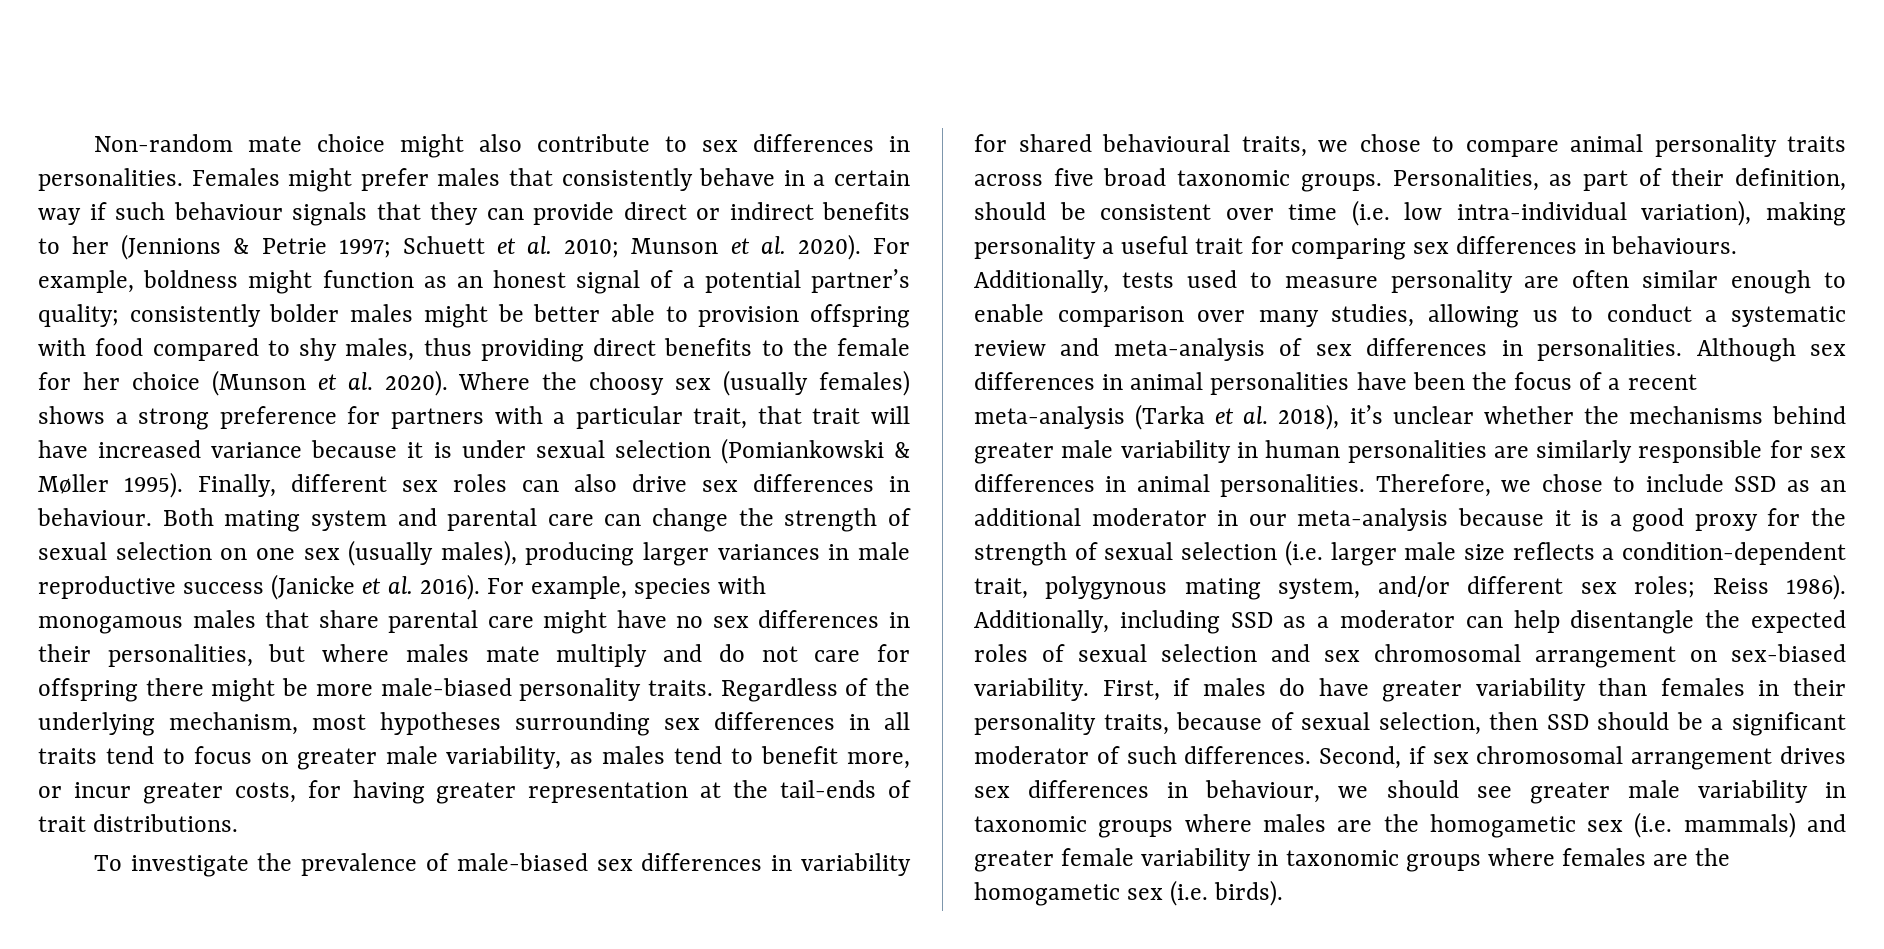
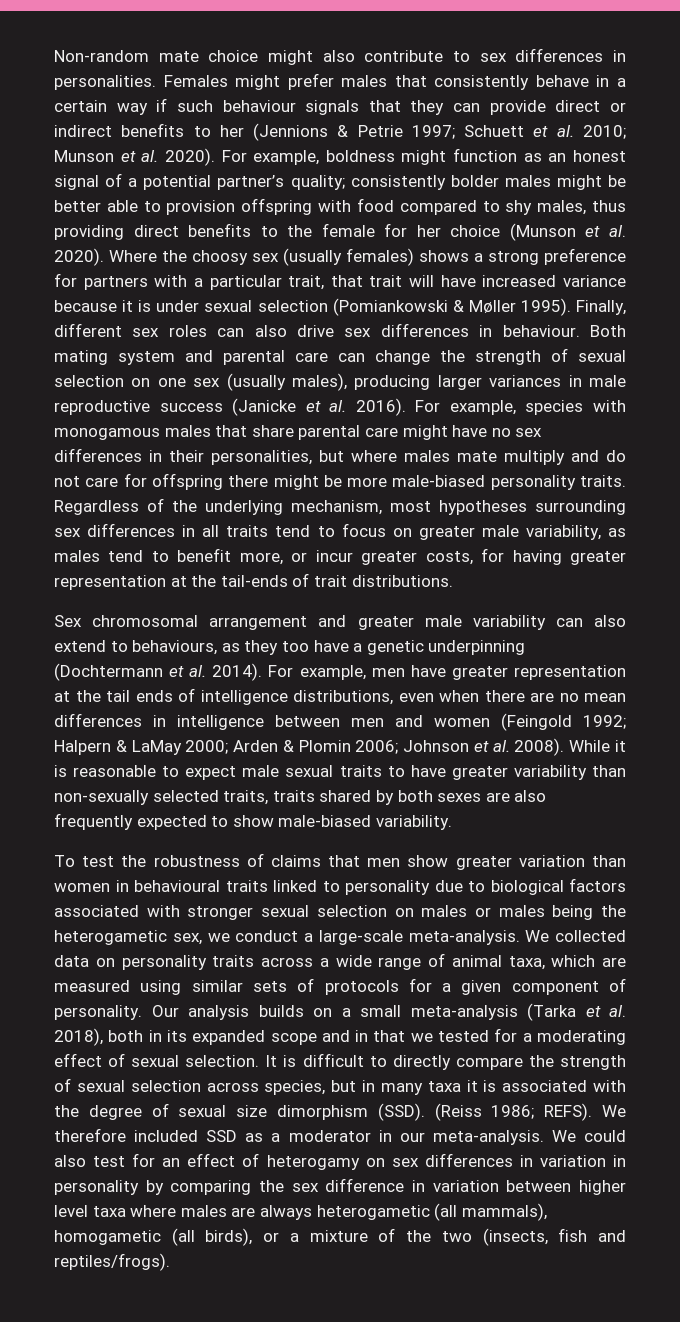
- To investigate the prevalence of male-biased sex differences in variability for shared behavioural traits, we chose to compare animal personality traits across five broad taxonomic groups. Personalities, as part of their definition, should be consistent over time (i.e. low intra-individual variation), making personality a useful trait for comparing sex differences in behaviours. Additionally, tests used to measure personality are often similar enough to enable comparison over many studies, allowing us to conduct a systematic review and meta-analysis of sex differences in personalities. Although sex differences in animal personalities have been the focus of a recent meta-analysis (Tarka et al. 2018), it’s unclear whether the mechanisms behind greater male variability in human personalities are similarly responsible for sex differences in animal personalities. Therefore, we chose to include SSD as an additional moderator in our meta-analysis because it is a good proxy for the strength of sexual selection (i.e. larger male size reflects a condition-dependent trait, polygynous mating system, and/or different sex roles; Reiss 1986). Additionally, including SSD as a moderator can help disentangle the expected roles of sexual selection and sex chromosomal arrangement on sex-biased variability. First, if males do have greater variability than females in their personality traits, because of sexual selection, then SSD should be a significant moderator of such differences. Second, if sex chromosomal arrangement drives sex differences in behaviour, we should see greater male variability in taxonomic groups where males are the homogametic sex (i.e. mammals) and greater female variability in taxonomic groups where females are the homogametic sex (i.e. birds).
+ Sex chromosomal arrangement and greater male variability can also extend to behaviours, as they too have a genetic underpinning (Dochtermann et al. 2014). For example, men have greater representation at the tail ends of intelligence distributions, even when there are no mean differences in intelligence between men and women (Feingold 1992; Halpern & LaMay 2000; Arden & Plomin 2006; Johnson et al. 2008). While it is reasonable to expect male sexual traits to have greater variability than non-sexually selected traits, traits shared by both sexes are also frequently expected to show male-biased variability.
+ To test the robustness of claims that men show greater variation than women in behavioural traits linked to personality due to biological factors associated with stronger sexual selection on males or males being the heterogametic sex, we conduct a large-scale meta-analysis. We collected data on personality traits across a wide range of animal taxa, which are measured using similar sets of protocols for a given component of personality. Our analysis builds on a small meta-analysis (Tarka et al. 2018), both in its expanded scope and in that we tested for a moderating effect of sexual selection. It is difficult to directly compare the strength of sexual selection across species, but in many taxa it is associated with the degree of sexual size dimorphism (SSD). (Reiss 1986; REFS). We therefore included SSD as a moderator in our meta-analysis. We could also test for an effect of heterogamy on sex differences in variation in personality by comparing the sex difference in variation between higher level taxa where males are always heterogametic (all mammals), homogametic (all birds), or a mixture of the two (insects, fish and reptiles/frogs).

